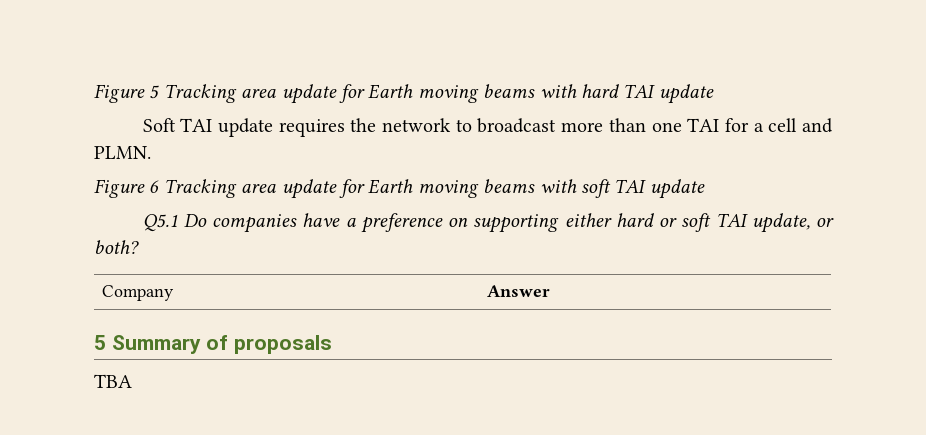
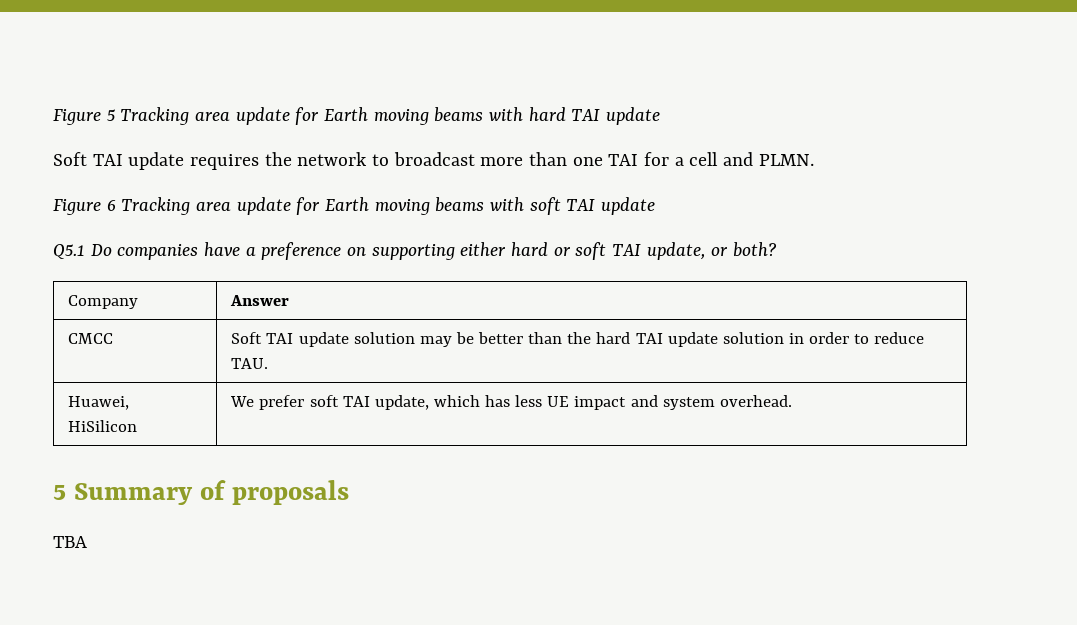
+ CMCC | Soft TAI update solution may be better than the hard TAI update solution in order to reduce TAU.
+ Huawei, HiSilicon | We prefer soft TAI update, which has less UE impact and system overhead.

